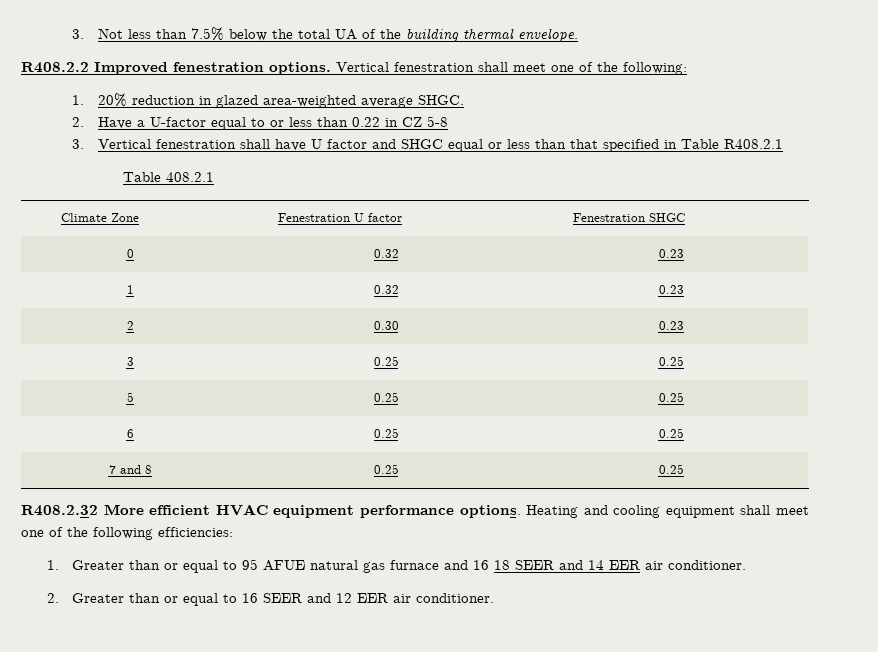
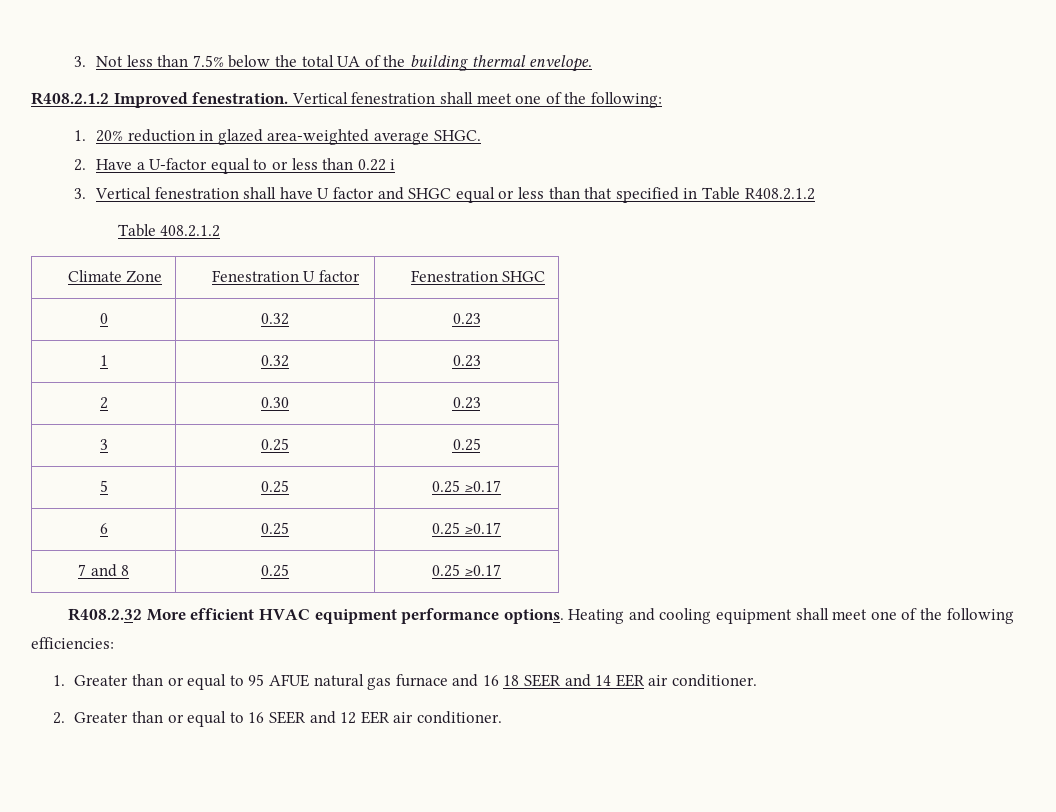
- R408.2.2 Improved fenestration options.
+ R408.2.1.2 Improved fenestration.
- 2. Have a U-factor equal to or less than 0.22 in CZ 5-8
+ 2. Have a U-factor equal to or less than 0.22 i
- 3. Vertical fenestration shall have U factor and SHGC equal or less than that specified in Table R408.2.1
- Table 408.2.1
+ 3. Vertical fenestration shall have U factor and SHGC equal or less than that specified in Table R408.2.1.2
+ Table 408.2.1.2
- 5 | 0.25 | 0.25
+ 5 | 0.25 | 0.25 ≥0.17
- 6 | 0.25 | 0.25
+ 6 | 0.25 | 0.25 ≥0.17
- 7 and 8 | 0.25 | 0.25
+ 7 and 8 | 0.25 | 0.25 ≥0.17

